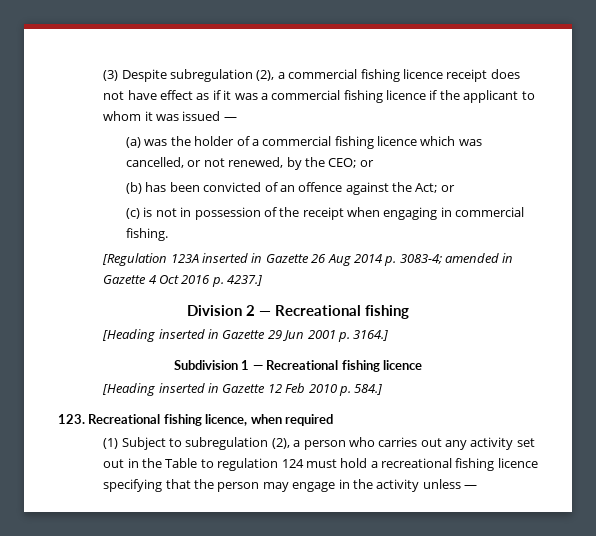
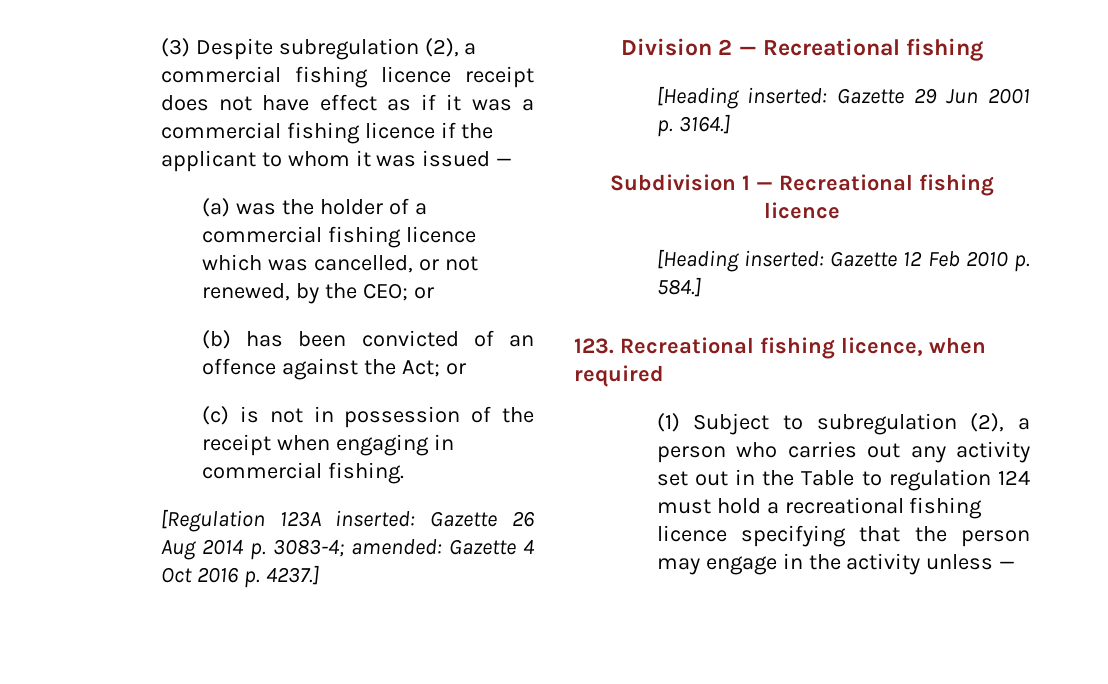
- [Regulation 123A inserted in Gazette 26 Aug 2014 p. 3083-4; amended in Gazette 4 Oct 2016 p. 4237.]
+ [Regulation 123A inserted: Gazette 26 Aug 2014 p. 3083-4; amended: Gazette 4 Oct 2016 p. 4237.]
- [Heading inserted in Gazette 29 Jun 2001 p. 3164.]
+ [Heading inserted: Gazette 29 Jun 2001 p. 3164.]
- [Heading inserted in Gazette 12 Feb 2010 p. 584.]
+ [Heading inserted: Gazette 12 Feb 2010 p. 584.]

